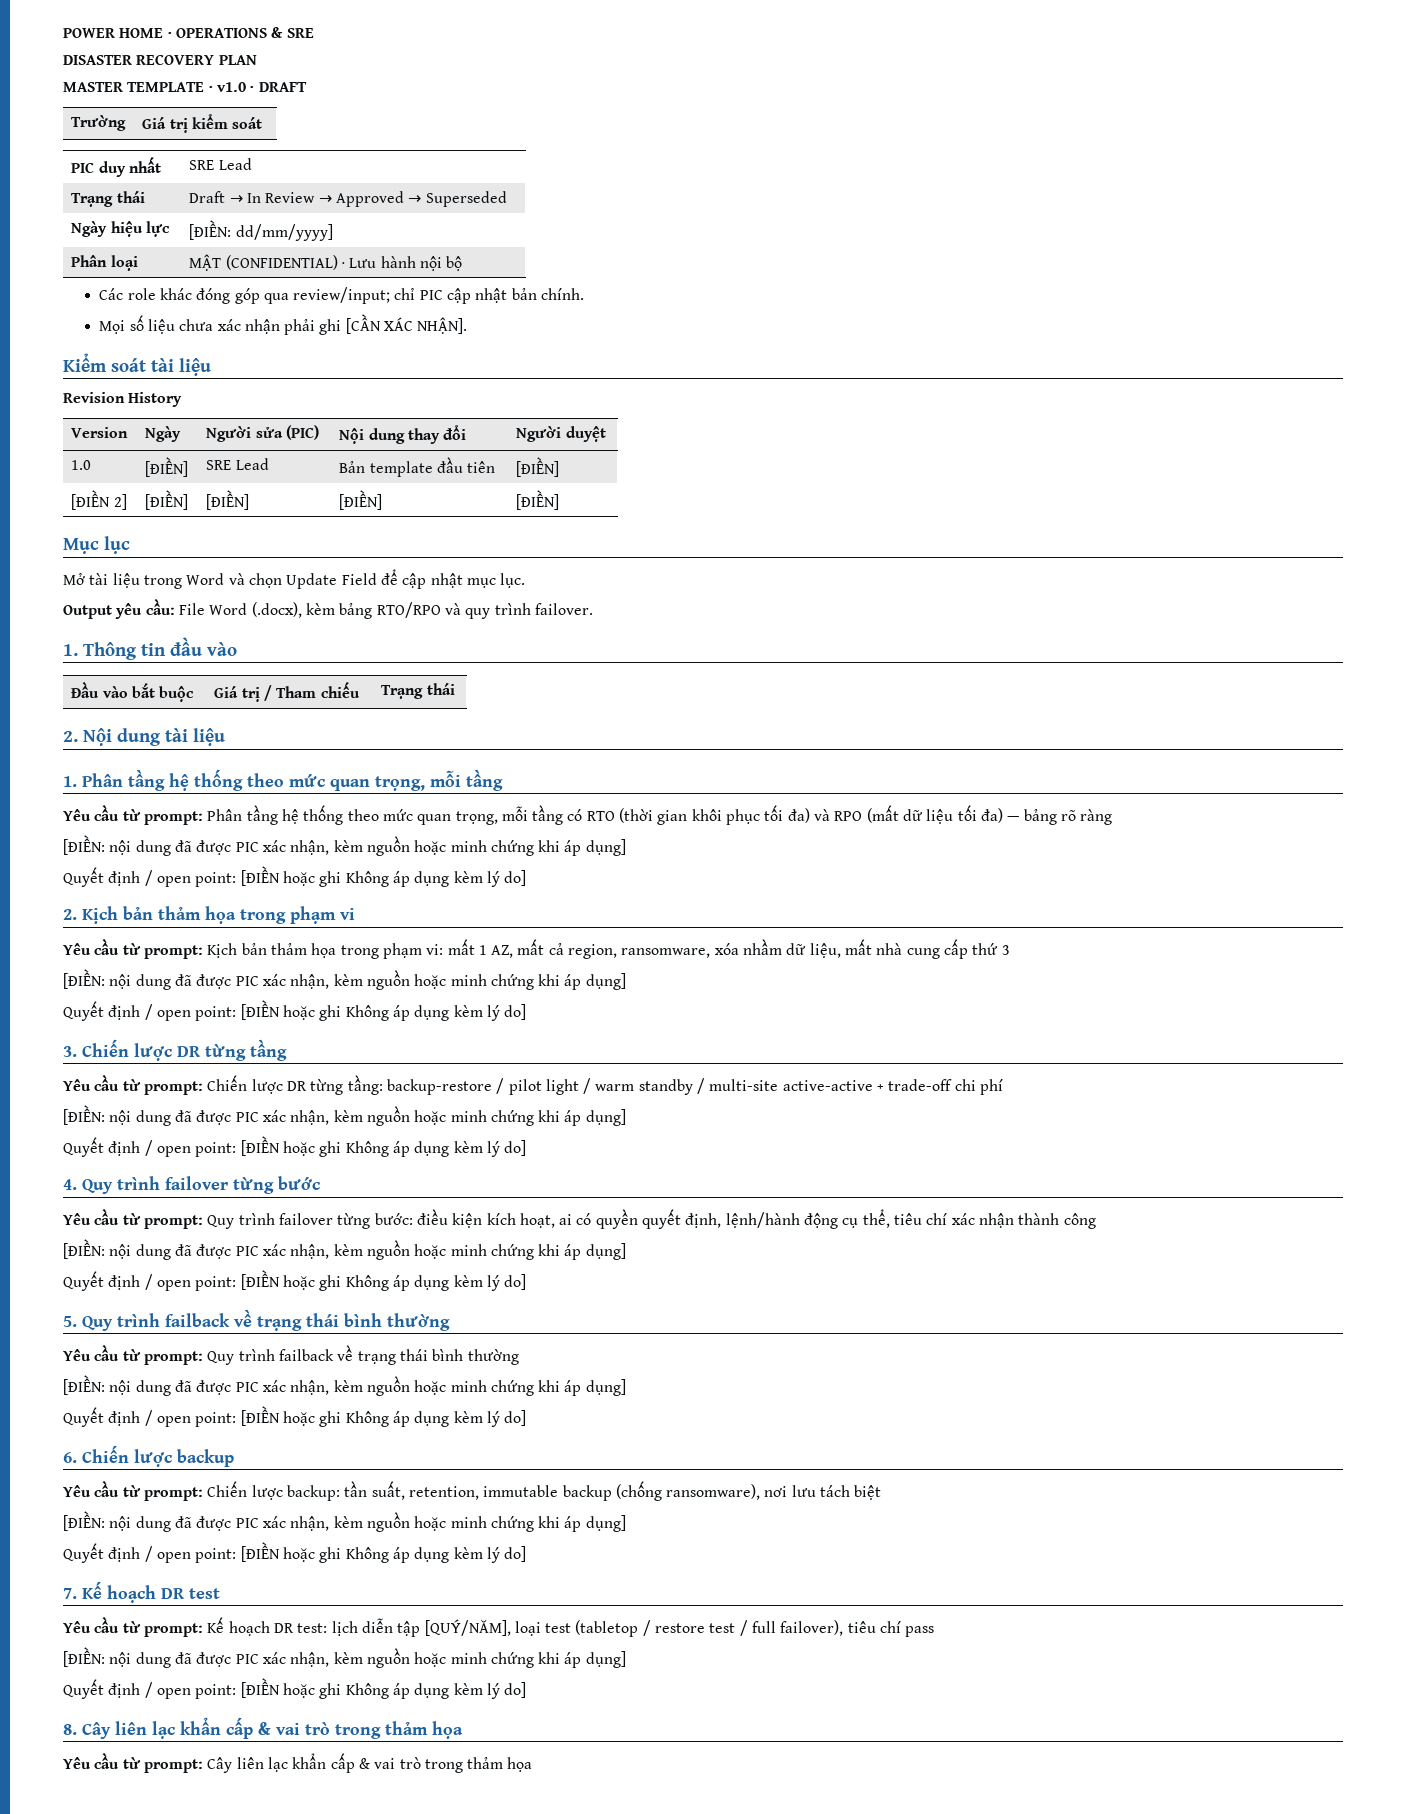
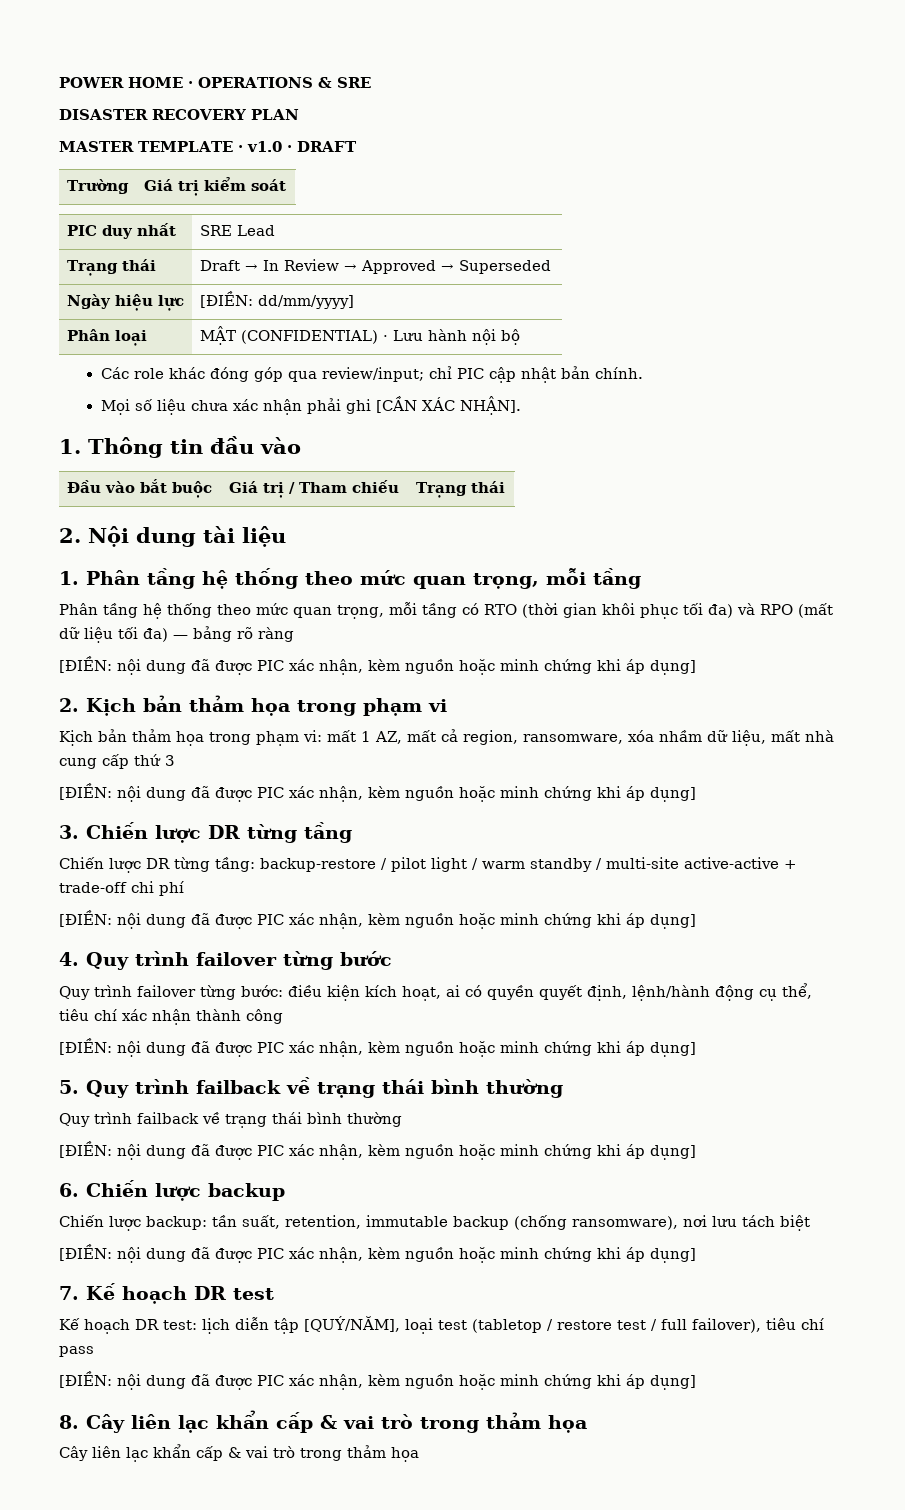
- Kiểm soát tài liệu
- Revision History
- Version | Ngày | Người sửa (PIC) | Nội dung thay đổi | Người duyệt
- 1.0 | [ĐIỀN] | SRE Lead | Bản template đầu tiên | [ĐIỀN]
- [ĐIỀN 2] | [ĐIỀN] | [ĐIỀN] | [ĐIỀN] | [ĐIỀN]
- Mục lục
- Mở tài liệu trong Word và chọn Update Field để cập nhật mục lục.
- Output yêu cầu: File Word (.docx), kèm bảng RTO/RPO và quy trình failover.
- Yêu cầu từ prompt: Phân tầng hệ thống theo mức quan trọng, mỗi tầng có RTO (thời gian khôi phục tối đa) và RPO (mất dữ liệu tối đa) — bảng rõ ràng
+ Phân tầng hệ thống theo mức quan trọng, mỗi tầng có RTO (thời gian khôi phục tối đa) và RPO (mất dữ liệu tối đa) — bảng rõ ràng
  [ĐIỀN: nội dung đã được PIC xác nhận, kèm nguồn hoặc minh chứng khi áp dụng]
- Quyết định / open point: [ĐIỀN hoặc ghi Không áp dụng kèm lý do]
- Yêu cầu từ prompt: Kịch bản thảm họa trong phạm vi: mất 1 AZ, mất cả region, ransomware, xóa nhầm dữ liệu, mất nhà cung cấp thứ 3
+ Kịch bản thảm họa trong phạm vi: mất 1 AZ, mất cả region, ransomware, xóa nhầm dữ liệu, mất nhà cung cấp thứ 3
  [ĐIỀN: nội dung đã được PIC xác nhận, kèm nguồn hoặc minh chứng khi áp dụng]
- Quyết định / open point: [ĐIỀN hoặc ghi Không áp dụng kèm lý do]
- Yêu cầu từ prompt: Chiến lược DR từng tầng: backup-restore / pilot light / warm standby / multi-site active-active + trade-off chi phí
+ Chiến lược DR từng tầng: backup-restore / pilot light / warm standby / multi-site active-active + trade-off chi phí
  [ĐIỀN: nội dung đã được PIC xác nhận, kèm nguồn hoặc minh chứng khi áp dụng]
- Quyết định / open point: [ĐIỀN hoặc ghi Không áp dụng kèm lý do]
- Yêu cầu từ prompt: Quy trình failover từng bước: điều kiện kích hoạt, ai có quyền quyết định, lệnh/hành động cụ thể, tiêu chí xác nhận thành công
+ Quy trình failover từng bước: điều kiện kích hoạt, ai có quyền quyết định, lệnh/hành động cụ thể, tiêu chí xác nhận thành công
  [ĐIỀN: nội dung đã được PIC xác nhận, kèm nguồn hoặc minh chứng khi áp dụng]
- Quyết định / open point: [ĐIỀN hoặc ghi Không áp dụng kèm lý do]
  5. Quy trình failback về trạng thái bình thường
- Yêu cầu từ prompt: Quy trình failback về trạng thái bình thường
+ Quy trình failback về trạng thái bình thường
  [ĐIỀN: nội dung đã được PIC xác nhận, kèm nguồn hoặc minh chứng khi áp dụng]
- Quyết định / open point: [ĐIỀN hoặc ghi Không áp dụng kèm lý do]
- Yêu cầu từ prompt: Chiến lược backup: tần suất, retention, immutable backup (chống ransomware), nơi lưu tách biệt
+ Chiến lược backup: tần suất, retention, immutable backup (chống ransomware), nơi lưu tách biệt
  [ĐIỀN: nội dung đã được PIC xác nhận, kèm nguồn hoặc minh chứng khi áp dụng]
- Quyết định / open point: [ĐIỀN hoặc ghi Không áp dụng kèm lý do]
- Yêu cầu từ prompt: Kế hoạch DR test: lịch diễn tập [QUÝ/NĂM], loại test (tabletop / restore test / full failover), tiêu chí pass
+ Kế hoạch DR test: lịch diễn tập [QUÝ/NĂM], loại test (tabletop / restore test / full failover), tiêu chí pass
  [ĐIỀN: nội dung đã được PIC xác nhận, kèm nguồn hoặc minh chứng khi áp dụng]
- Quyết định / open point: [ĐIỀN hoặc ghi Không áp dụng kèm lý do]
  8. Cây liên lạc khẩn cấp & vai trò trong thảm họa
- Yêu cầu từ prompt: Cây liên lạc khẩn cấp & vai trò trong thảm họa
+ Cây liên lạc khẩn cấp & vai trò trong thảm họa

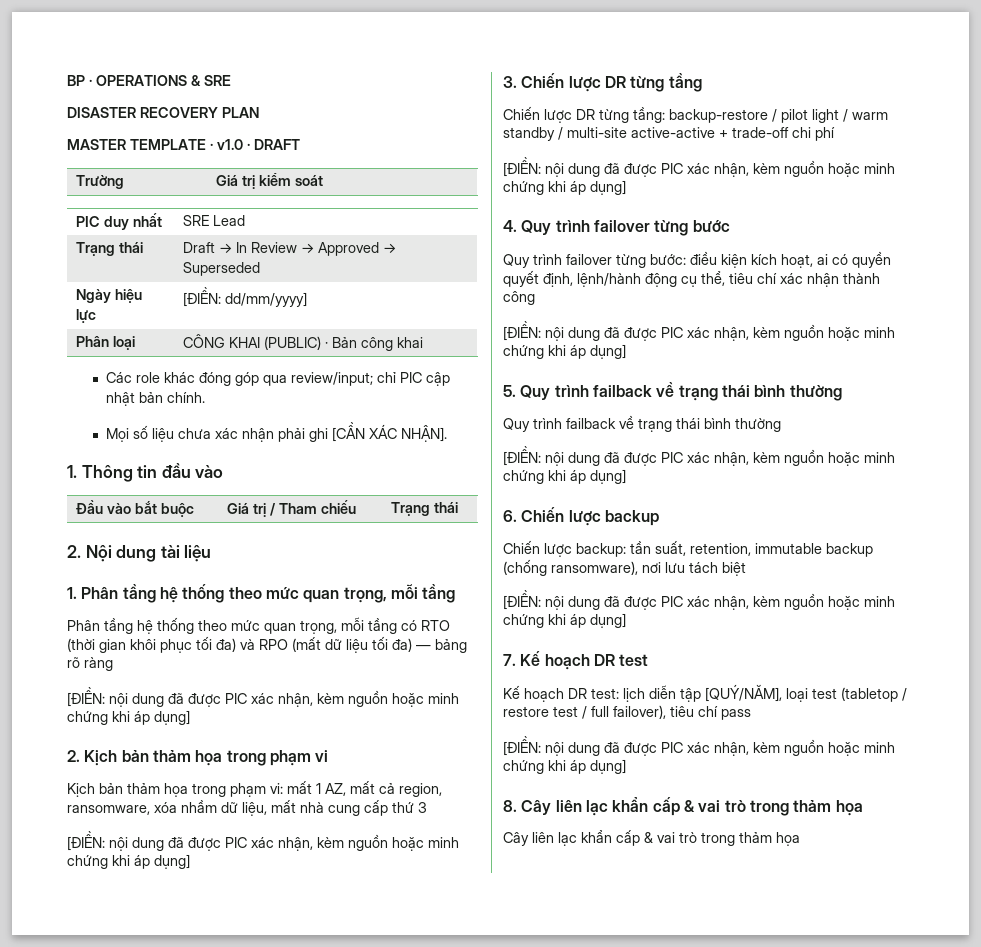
- POWER HOME · OPERATIONS & SRE
+ BP · OPERATIONS & SRE
- Phân loại | MẬT (CONFIDENTIAL) · Lưu hành nội bộ
+ Phân loại | CÔNG KHAI (PUBLIC) · Bản công khai

